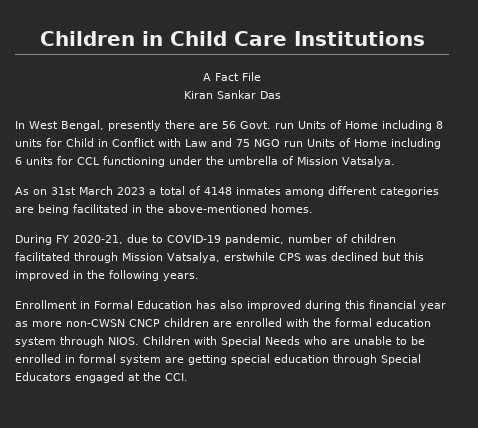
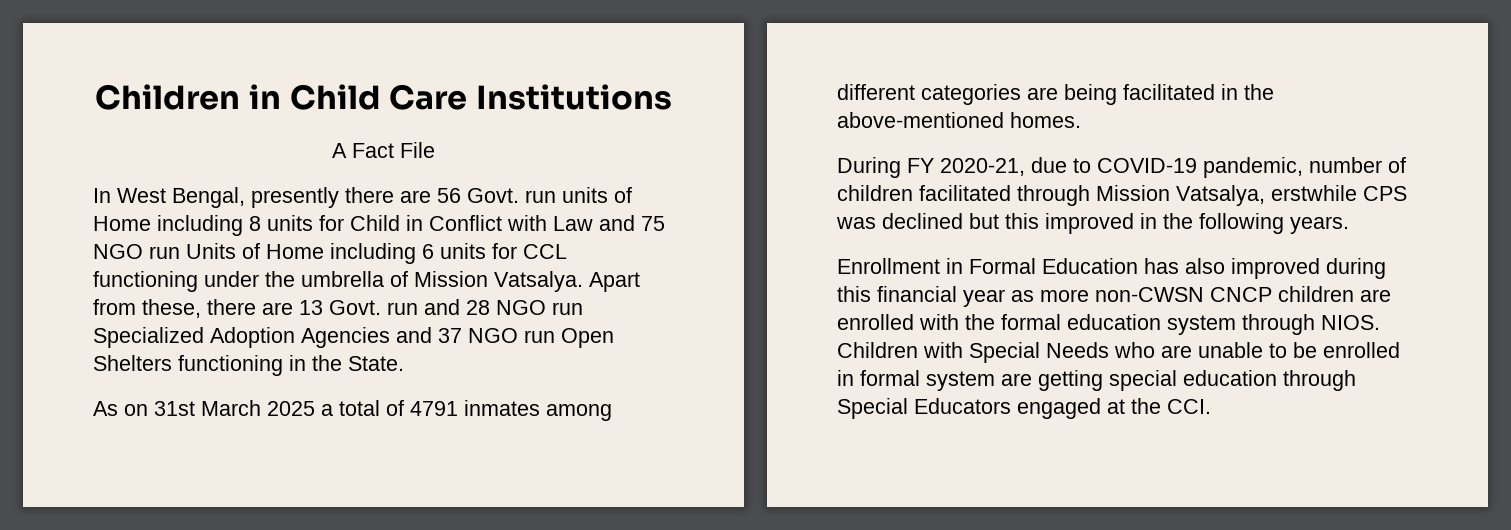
- Kiran Sankar Das
- In West Bengal, presently there are 56 Govt. run Units of Home including 8 units for Child in Conflict with Law and 75 NGO run Units of Home including 6 units for CCL functioning under the umbrella of Mission Vatsalya.
+ In West Bengal, presently there are 56 Govt. run units of Home including 8 units for Child in Conflict with Law and 75 NGO run Units of Home including 6 units for CCL functioning under the umbrella of Mission Vatsalya. Apart from these, there are 13 Govt. run and 28 NGO run Specialized Adoption Agencies and 37 NGO run Open Shelters functioning in the State.
- As on 31st March 2023 a total of 4148 inmates among different categories are being facilitated in the above-mentioned homes.
+ As on 31st March 2025 a total of 4791 inmates among different categories are being facilitated in the above-mentioned homes.

